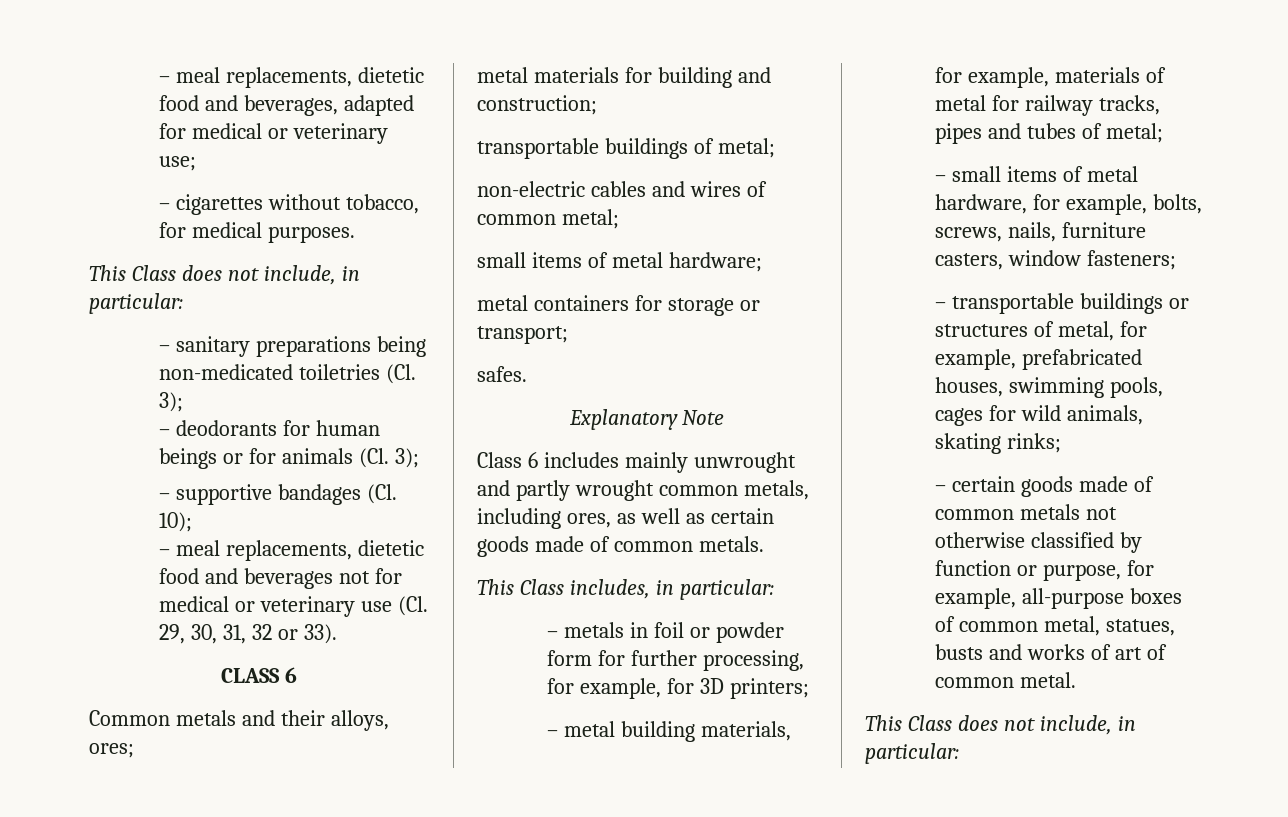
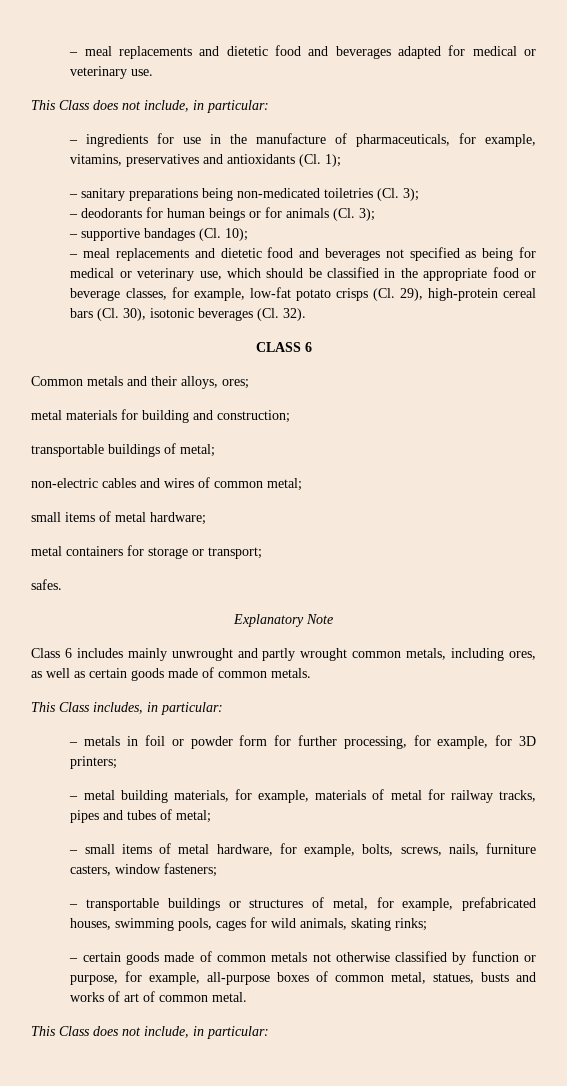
- – meal replacements, dietetic food and beverages, adapted for medical or veterinary use;
- – cigarettes without tobacco, for medical purposes.
+ – meal replacements and dietetic food and beverages adapted for medical or veterinary use.
  This Class does not include, in particular:
+ – ingredients for use in the manufacture of pharmaceuticals, for example, vitamins, preservatives and antioxidants (Cl. 1);
- – meal replacements, dietetic food and beverages not for medical or veterinary use (Cl. 29, 30, 31, 32 or 33).
+ – meal replacements and dietetic food and beverages not specified as being for medical or veterinary use, which should be classified in the appropriate food or beverage classes, for example, low-fat potato crisps (Cl. 29), high-protein cereal bars (Cl. 30), isotonic beverages (Cl. 32).

